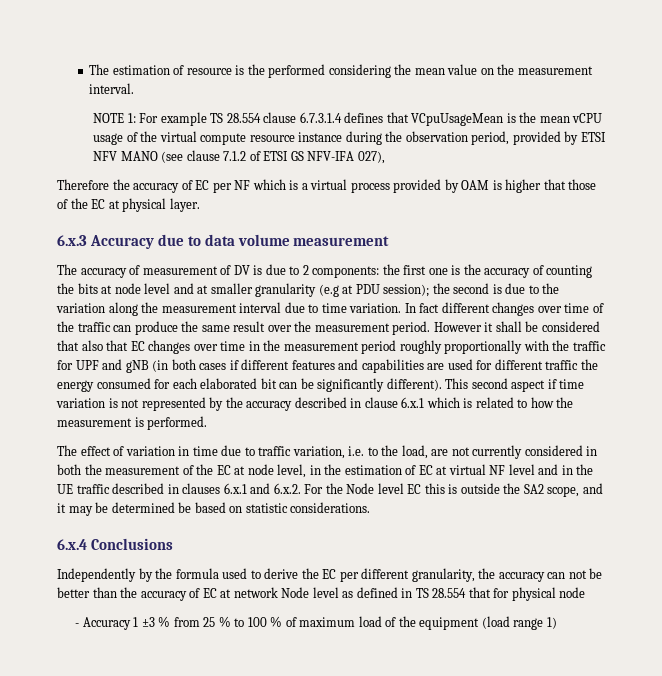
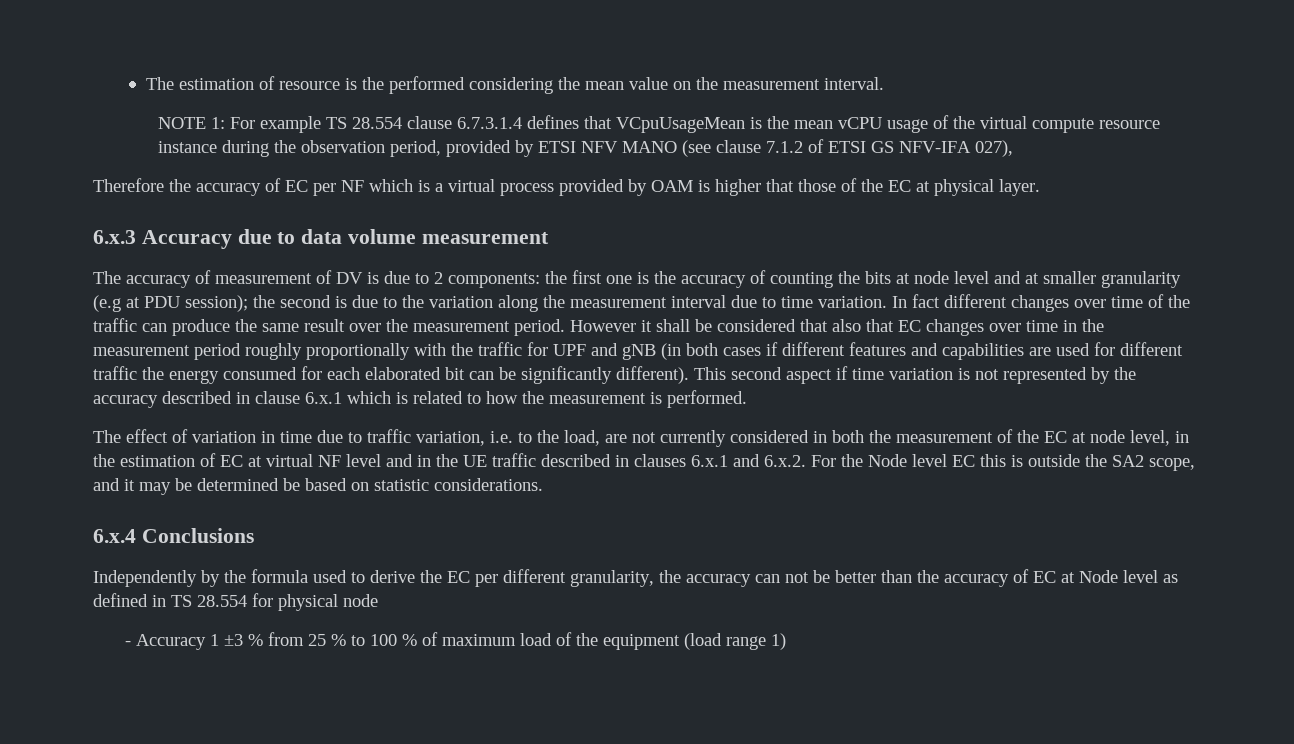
- Independently by the formula used to derive the EC per different granularity, the accuracy can not be better than the accuracy of EC at network Node level as defined in TS 28.554 that for physical node
+ Independently by the formula used to derive the EC per different granularity, the accuracy can not be better than the accuracy of EC at Node level as defined in TS 28.554 for physical node

